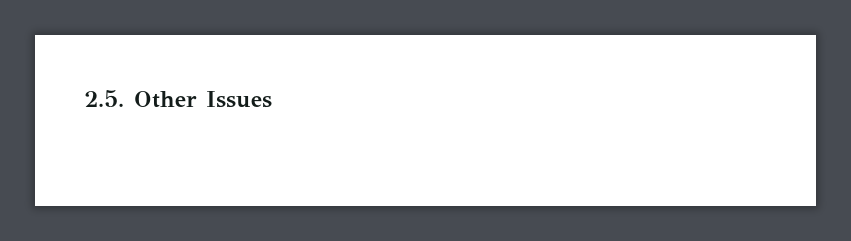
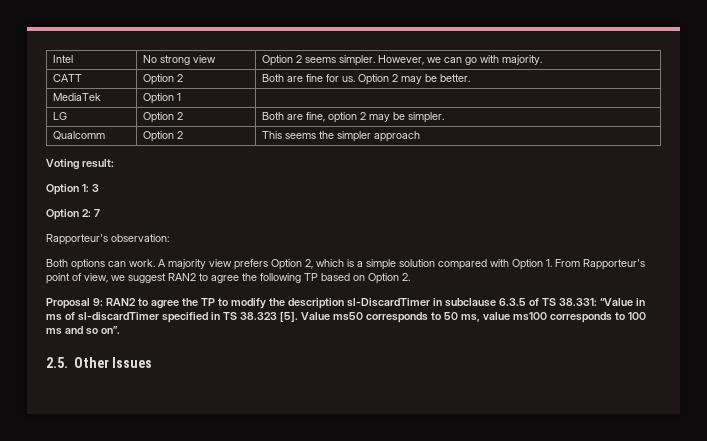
+ Intel | No strong view | Option 2 seems simpler. However, we can go with majority.
+ CATT | Option 2 | Both are fine for us. Option 2 may be better.
+ MediaTek | Option 1 |
+ LG | Option 2 | Both are fine, option 2 may be simpler.
+ Qualcomm | Option 2 | This seems the simpler approach
+ Voting result:
+ Option 1: 3
+ Option 2: 7
+ Rapporteur's observation:
+ Both options can work. A majority view prefers Option 2, which is a simple solution compared with Option 1. From Rapporteur's point of view, we suggest RAN2 to agree the following TP based on Option 2.
+ Proposal 9: RAN2 to agree the TP to modify the description sl-DiscardTimer in subclause 6.3.5 of TS 38.331: “Value in ms of sl-discardTimer specified in TS 38.323 [5]. Value ms50 corresponds to 50 ms, value ms100 corresponds to 100 ms and so on”.

